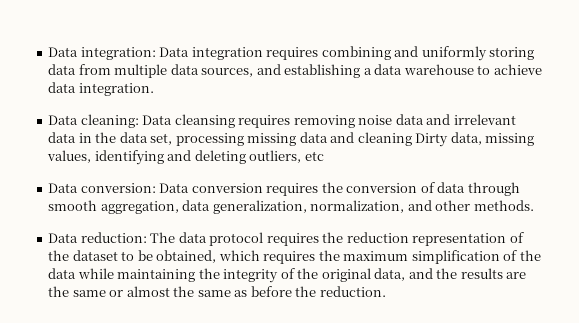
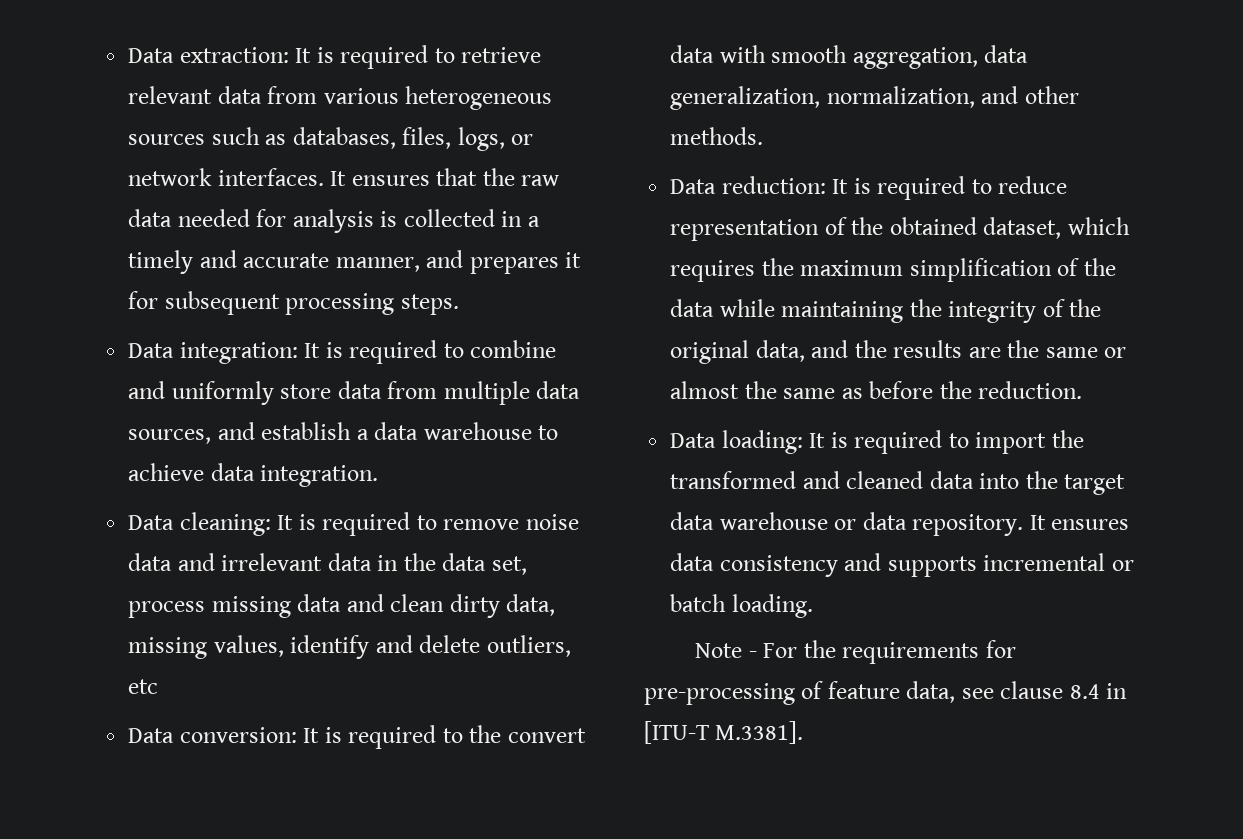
- Data integration: Data integration requires combining and uniformly storing data from multiple data sources, and establishing a data warehouse to achieve data integration.
+ Data extraction: It is required to retrieve relevant data from various heterogeneous sources such as databases, files, logs, or network interfaces. It ensures that the raw data needed for analysis is collected in a timely and accurate manner, and prepares it for subsequent processing steps.
+ Data integration: It is required to combine and uniformly store data from multiple data sources, and establish a data warehouse to achieve data integration.
- Data cleaning: Data cleansing requires removing noise data and irrelevant data in the data set, processing missing data and cleaning Dirty data, missing values, identifying and deleting outliers, etc
+ Data cleaning: It is required to remove noise data and irrelevant data in the data set, process missing data and clean dirty data, missing values, identify and delete outliers, etc
- Data conversion: Data conversion requires the conversion of data through smooth aggregation, data generalization, normalization, and other methods.
+ Data conversion: It is required to the convert data with smooth aggregation, data generalization, normalization, and other methods.
- Data reduction: The data protocol requires the reduction representation of the dataset to be obtained, which requires the maximum simplification of the data while maintaining the integrity of the original data, and the results are the same or almost the same as before the reduction.
+ Data reduction: It is required to reduce representation of the obtained dataset, which requires the maximum simplification of the data while maintaining the integrity of the original data, and the results are the same or almost the same as before the reduction.
+ Data loading: It is required to import the transformed and cleaned data into the target data warehouse or data repository. It ensures data consistency and supports incremental or batch loading.
+ Note - For the requirements for pre-processing of feature data, see clause 8.4 in [ITU-T M.3381].

